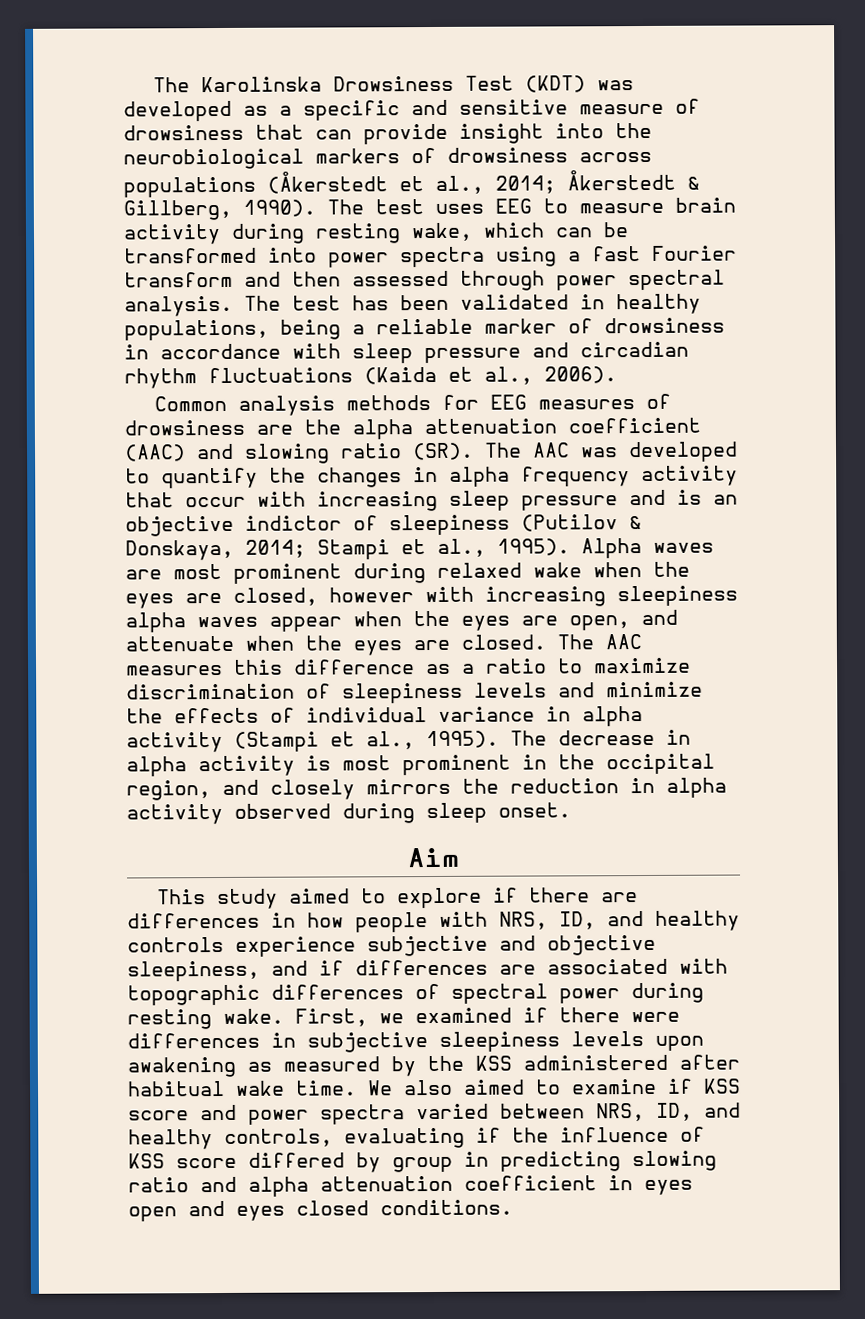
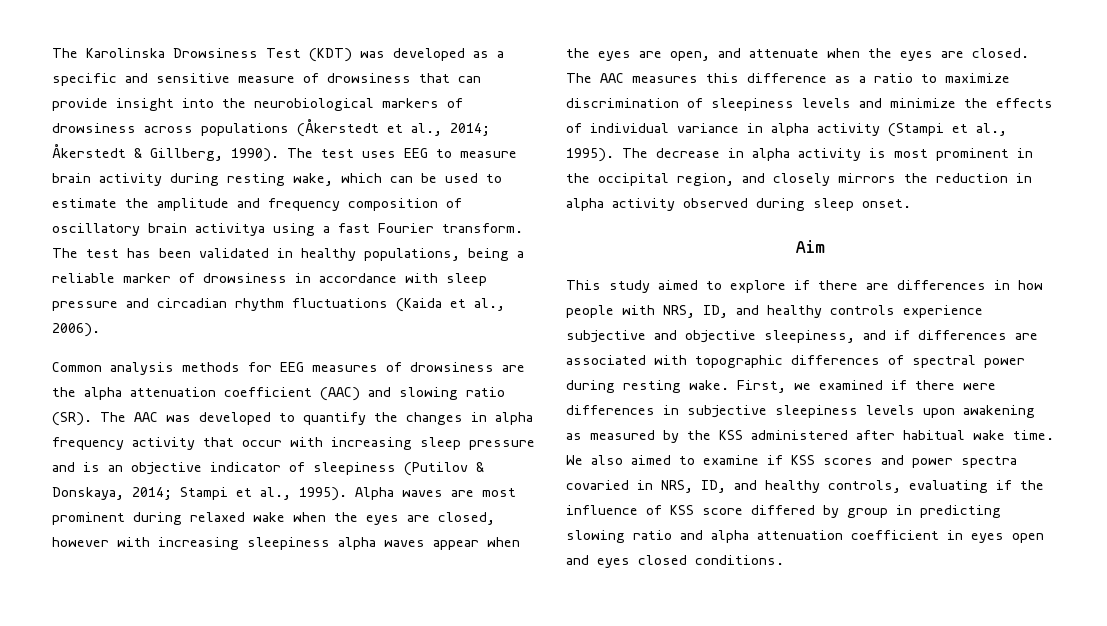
- The test uses EEG to measure brain activity during resting wake, which can be transformed into power spectra using a fast Fourier transform and then assessed through power spectral analysis.
+ The test uses EEG to measure brain activity during resting wake, which can be used to estimate the amplitude and frequency composition of oscillatory brain activitya using a fast Fourier transform.
- Common analysis methods for EEG measures of drowsiness are the alpha attenuation coefficient (AAC) and slowing ratio (SR). The AAC was developed to quantify the changes in alpha frequency activity that occur with increasing sleep pressure and is an objective indictor of sleepiness (Putilov & Donskaya, 2014; Stampi et al., 1995).
+ Common analysis methods for EEG measures of drowsiness are the alpha attenuation coefficient (AAC) and slowing ratio (SR). The AAC was developed to quantify the changes in alpha frequency activity that occur with increasing sleep pressure and is an objective indicator of sleepiness (Putilov & Donskaya, 2014; Stampi et al., 1995).
- We also aimed to examine if KSS score and power spectra varied between NRS, ID, and healthy controls, evaluating if the influence of KSS score differed by group in predicting slowing ratio and alpha attenuation coefficient in eyes open and eyes closed conditions.
+ We also aimed to examine if KSS scores and power spectra covaried in NRS, ID, and healthy controls, evaluating if the influence of KSS score differed by group in predicting slowing ratio and alpha attenuation coefficient in eyes open and eyes closed conditions.

